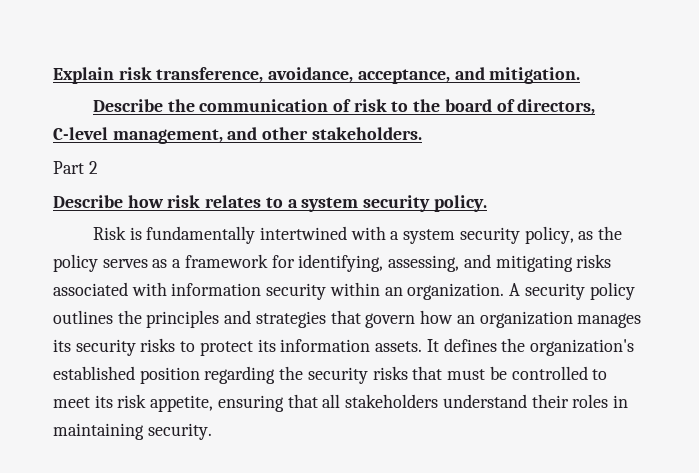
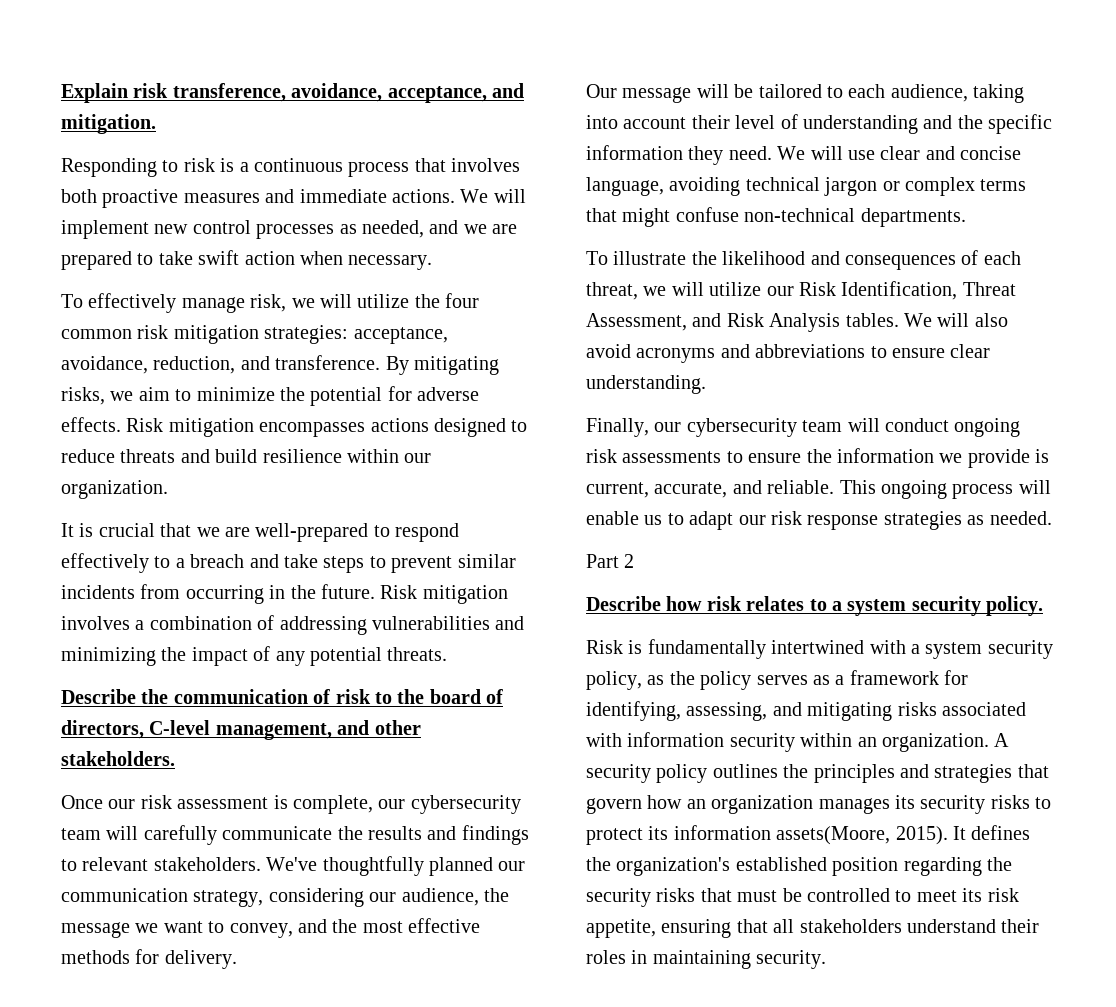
+ Responding to risk is a continuous process that involves both proactive measures and immediate actions. We will implement new control processes as needed, and we are prepared to take swift action when necessary.
+ To effectively manage risk, we will utilize the four common risk mitigation strategies: acceptance, avoidance, reduction, and transference. By mitigating risks, we aim to minimize the potential for adverse effects. Risk mitigation encompasses actions designed to reduce threats and build resilience within our organization.
+ It is crucial that we are well-prepared to respond effectively to a breach and take steps to prevent similar incidents from occurring in the future. Risk mitigation involves a combination of addressing vulnerabilities and minimizing the impact of any potential threats.
+ Once our risk assessment is complete, our cybersecurity team will carefully communicate the results and findings to relevant stakeholders. We've thoughtfully planned our communication strategy, considering our audience, the message we want to convey, and the most effective methods for delivery.
+ Our message will be tailored to each audience, taking into account their level of understanding and the specific information they need. We will use clear and concise language, avoiding technical jargon or complex terms that might confuse non-technical departments.
+ To illustrate the likelihood and consequences of each threat, we will utilize our Risk Identification, Threat Assessment, and Risk Analysis tables. We will also avoid acronyms and abbreviations to ensure clear understanding.
+ Finally, our cybersecurity team will conduct ongoing risk assessments to ensure the information we provide is current, accurate, and reliable. This ongoing process will enable us to adapt our risk response strategies as needed.
- A security policy outlines the principles and strategies that govern how an organization manages its security risks to protect its information assets.
+ A security policy outlines the principles and strategies that govern how an organization manages its security risks to protect its information assets(Moore, 2015).

